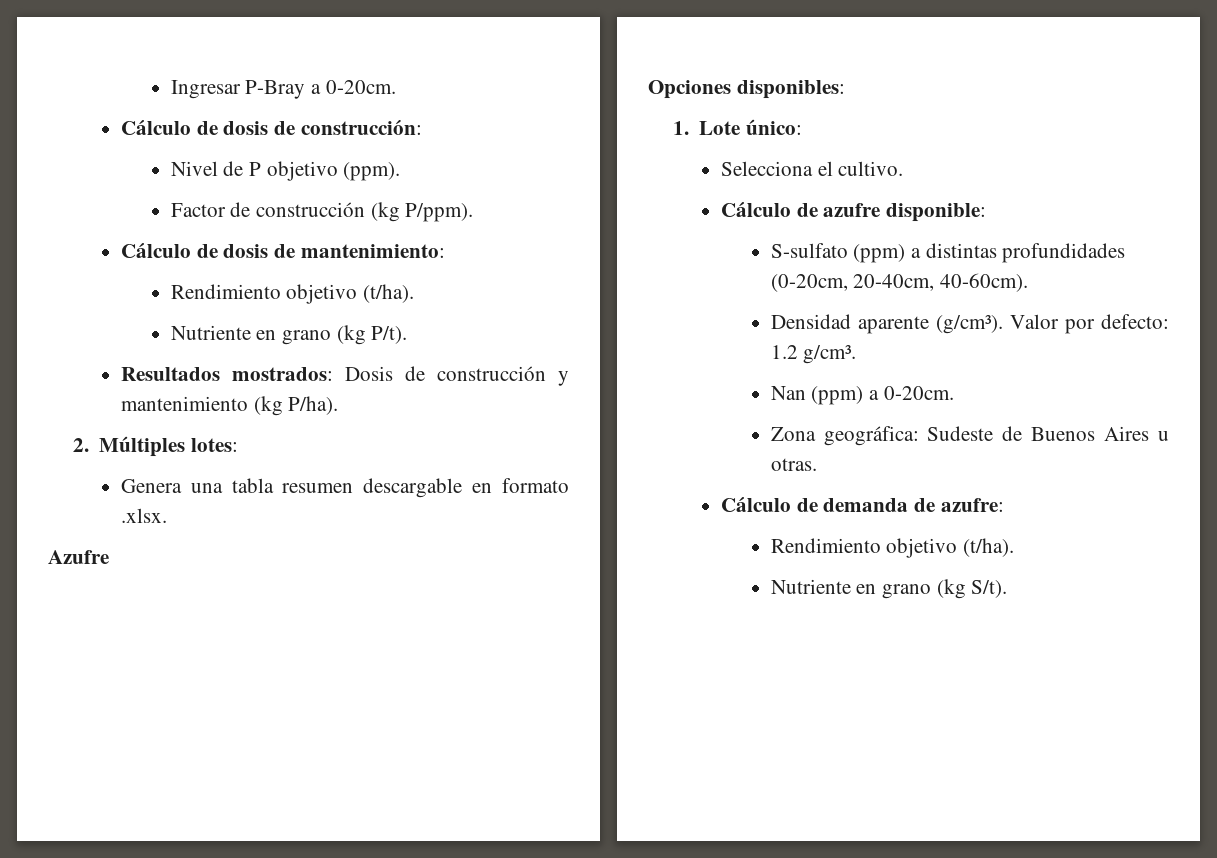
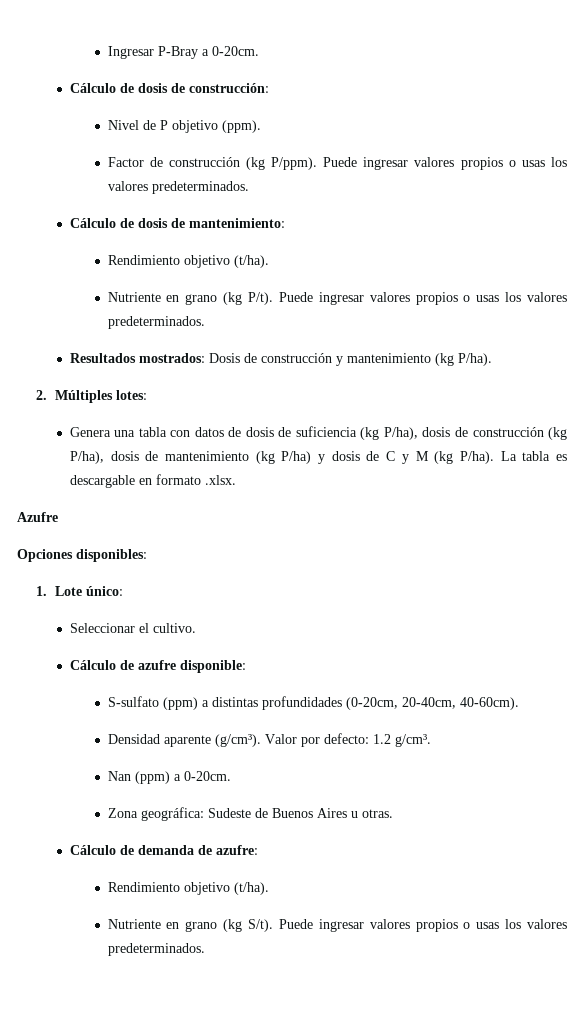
- Factor de construcción (kg P/ppm).
+ Factor de construcción (kg P/ppm). Puede ingresar valores propios o usas los valores predeterminados.
- Nutriente en grano (kg P/t).
+ Nutriente en grano (kg P/t). Puede ingresar valores propios o usas los valores predeterminados.
- Genera una tabla resumen descargable en formato .xlsx.
+ Genera una tabla con datos de dosis de suficiencia (kg P/ha), dosis de construcción (kg P/ha), dosis de mantenimiento (kg P/ha) y dosis de C y M (kg P/ha). La tabla es descargable en formato .xlsx.
- Selecciona el cultivo.
+ Seleccionar el cultivo.
- Nutriente en grano (kg S/t).
+ Nutriente en grano (kg S/t). Puede ingresar valores propios o usas los valores predeterminados.

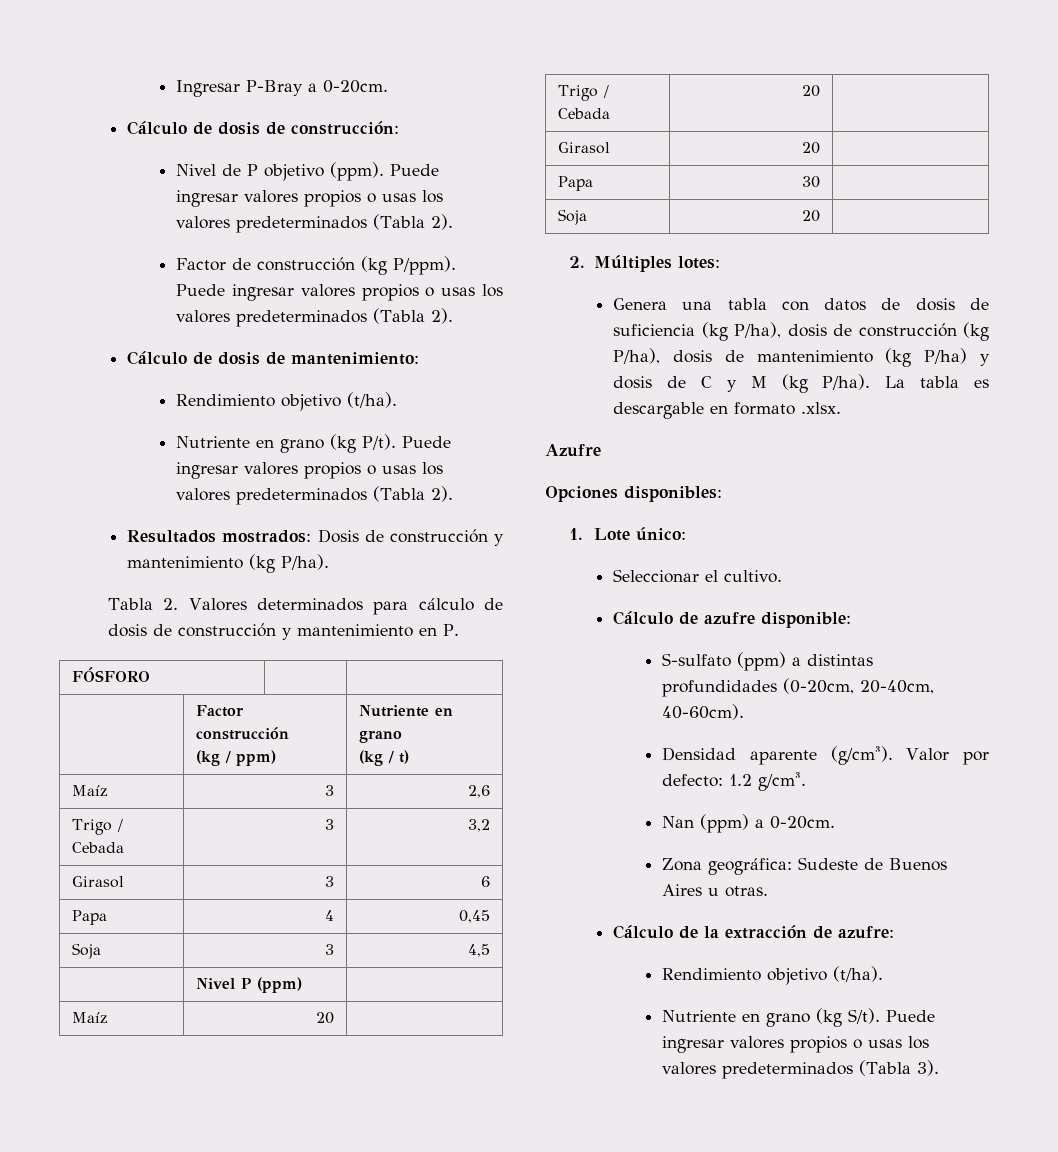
- Nivel de P objetivo (ppm).
+ Nivel de P objetivo (ppm). Puede ingresar valores propios o usas los valores predeterminados (Tabla 2).
- Factor de construcción (kg P/ppm). Puede ingresar valores propios o usas los valores predeterminados.
+ Factor de construcción (kg P/ppm). Puede ingresar valores propios o usas los valores predeterminados (Tabla 2).
- Nutriente en grano (kg P/t). Puede ingresar valores propios o usas los valores predeterminados.
+ Nutriente en grano (kg P/t). Puede ingresar valores propios o usas los valores predeterminados (Tabla 2).
+ Tabla 2. Valores determinados para cálculo de dosis de construcción y mantenimiento en P.
+ FÓSFORO | |
+ | Factor construcción
+ (kg / ppm) | Nutriente en grano
+ (kg / t)
+ Maíz | 3 | 2,6
+ Trigo / Cebada | 3 | 3,2
+ Girasol | 3 | 6
+ Papa | 4 | 0,45
+ Soja | 3 | 4,5
+ | Nivel P (ppm) |
+ Maíz | 20 |
+ Trigo / Cebada | 20 |
+ Girasol | 20 |
+ Papa | 30 |
+ Soja | 20 |
- Cálculo de demanda de azufre:
+ Cálculo de la extracción de azufre:
- Nutriente en grano (kg S/t). Puede ingresar valores propios o usas los valores predeterminados.
+ Nutriente en grano (kg S/t). Puede ingresar valores propios o usas los valores predeterminados (Tabla 3).

